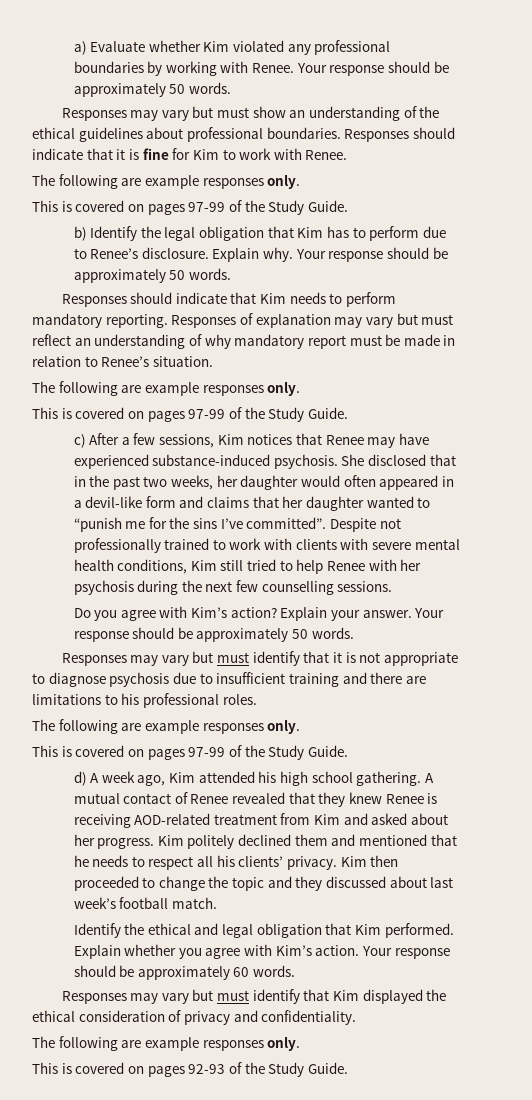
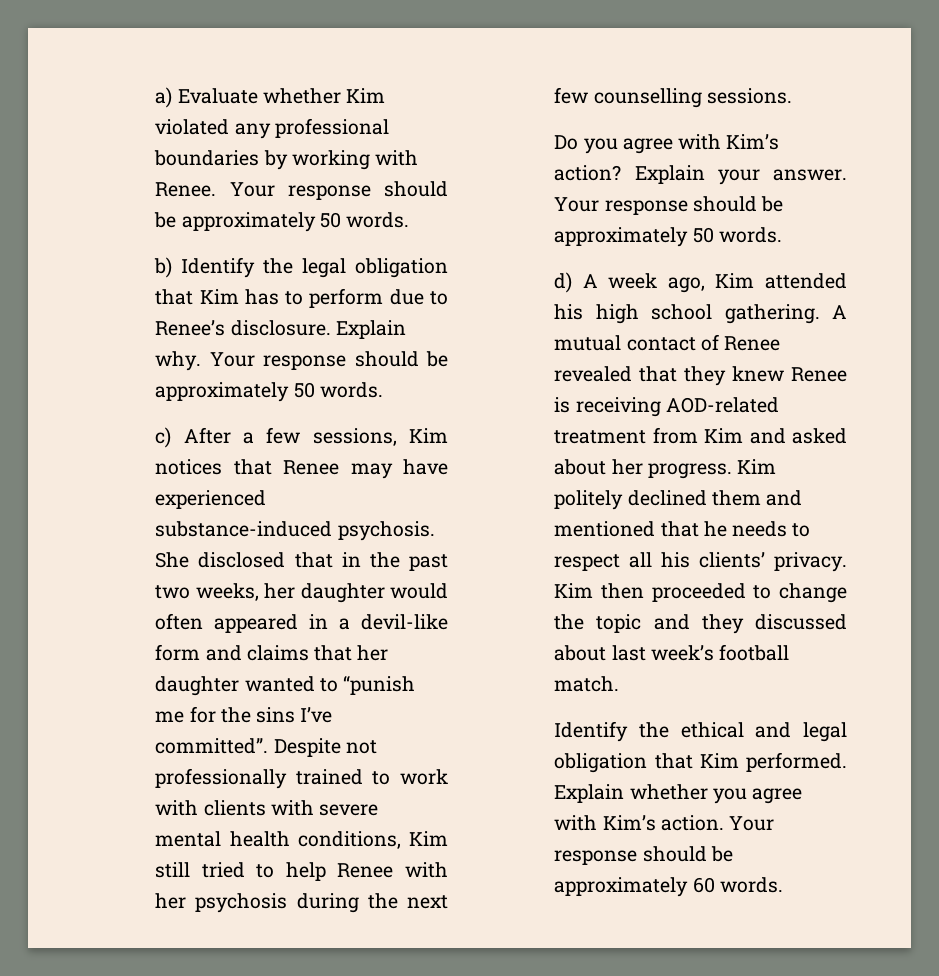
- Responses may vary but must show an understanding of the ethical guidelines about professional boundaries. Responses should indicate that it is fine for Kim to work with Renee.
- The following are example responses only.
- This is covered on pages 97-99 of the Study Guide.
- Responses should indicate that Kim needs to perform mandatory reporting. Responses of explanation may vary but must reflect an understanding of why mandatory report must be made in relation to Renee’s situation.
- The following are example responses only.
- This is covered on pages 97-99 of the Study Guide.
- Responses may vary but must identify that it is not appropriate to diagnose psychosis due to insufficient training and there are limitations to his professional roles.
- The following are example responses only.
- This is covered on pages 97-99 of the Study Guide.
- Responses may vary but must identify that Kim displayed the ethical consideration of privacy and confidentiality.
- The following are example responses only.
- This is covered on pages 92-93 of the Study Guide.

